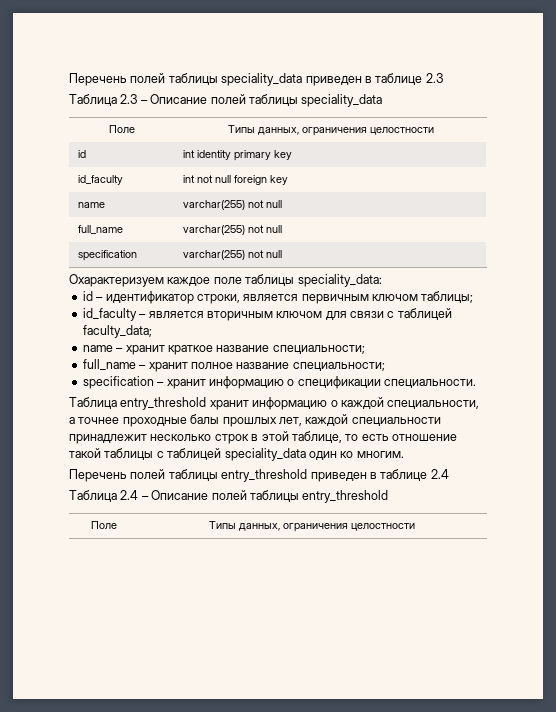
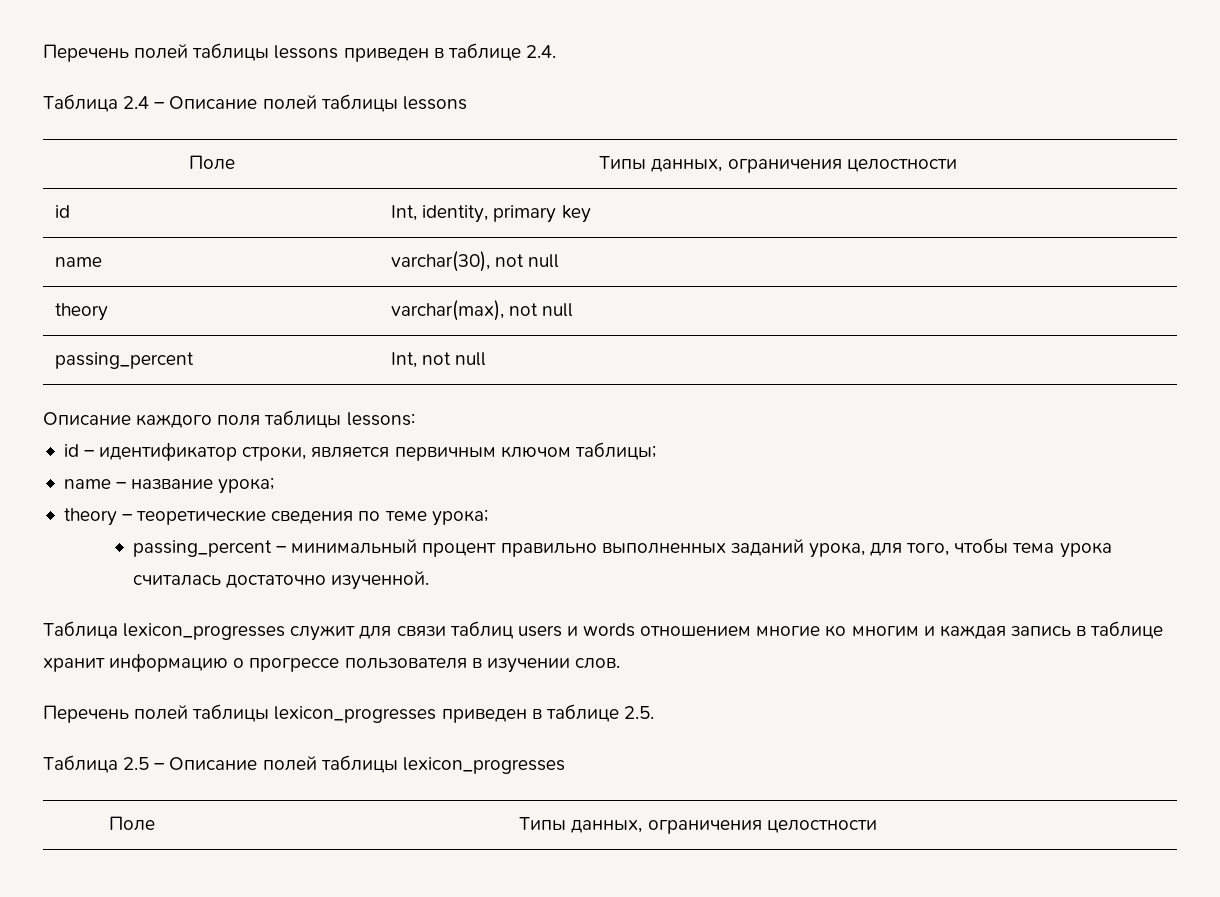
- Перечень полей таблицы speciality_data приведен в таблице 2.3
- Таблица 2.3 – Описание полей таблицы speciality_data
+ Перечень полей таблицы lessons приведен в таблице 2.4.
+ Таблица 2.4 – Описание полей таблицы lessons
- id | int identity primary key
+ id | Int, identity, primary key
- id_faculty | int not null foreign key
- name | varchar(255) not null
- full_name | varchar(255) not null
- specification | varchar(255) not null
- Охарактеризуем каждое поле таблицы speciality_data:
+ name | varchar(30), not null
+ theory | varchar(max), not null
+ passing_percent | Int, not null
+ Описание каждого поля таблицы lessons:
- id_faculty – является вторичным ключом для связи с таблицей faculty_data;
- name – хранит краткое название специальности;
- full_name – хранит полное название специальности;
- specification – хранит информацию о спецификации специальности.
- Таблица entry_threshold хранит информацию о каждой специальности, а точнее проходные балы прошлых лет, каждой специальности принадлежит несколько строк в этой таблице, то есть отношение такой таблицы с таблицей speciality_data один ко многим.
- Перечень полей таблицы entry_threshold приведен в таблице 2.4
- Таблица 2.4 – Описание полей таблицы entry_threshold
+ name – название урока;
+ theory – теоретические сведения по теме урока;
+ passing_percent – минимальный процент правильно выполненных заданий урока, для того, чтобы тема урока считалась достаточно изученной.
+ Таблица lexicon_progresses служит для связи таблиц users и words отношением многие ко многим и каждая запись в таблице хранит информацию о прогрессе пользователя в изучении слов.
+ Перечень полей таблицы lexicon_progresses приведен в таблице 2.5.
+ Таблица 2.5 – Описание полей таблицы lexicon_progresses

